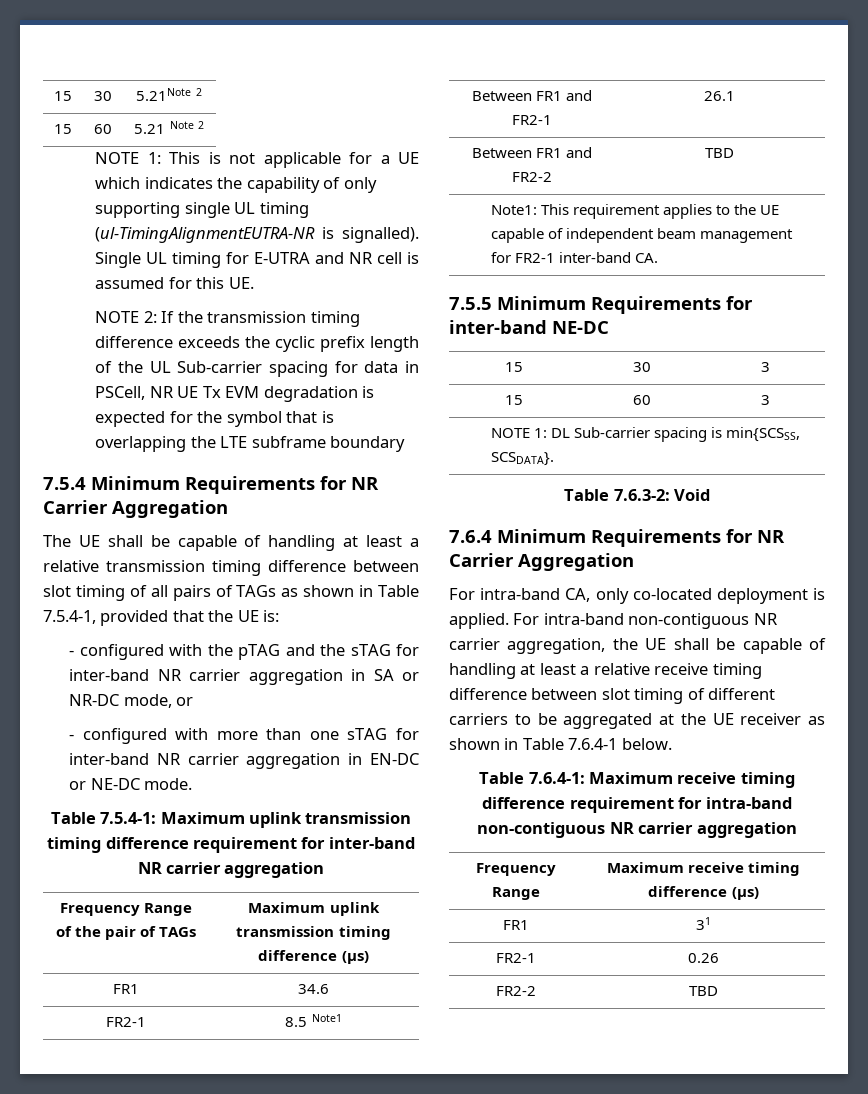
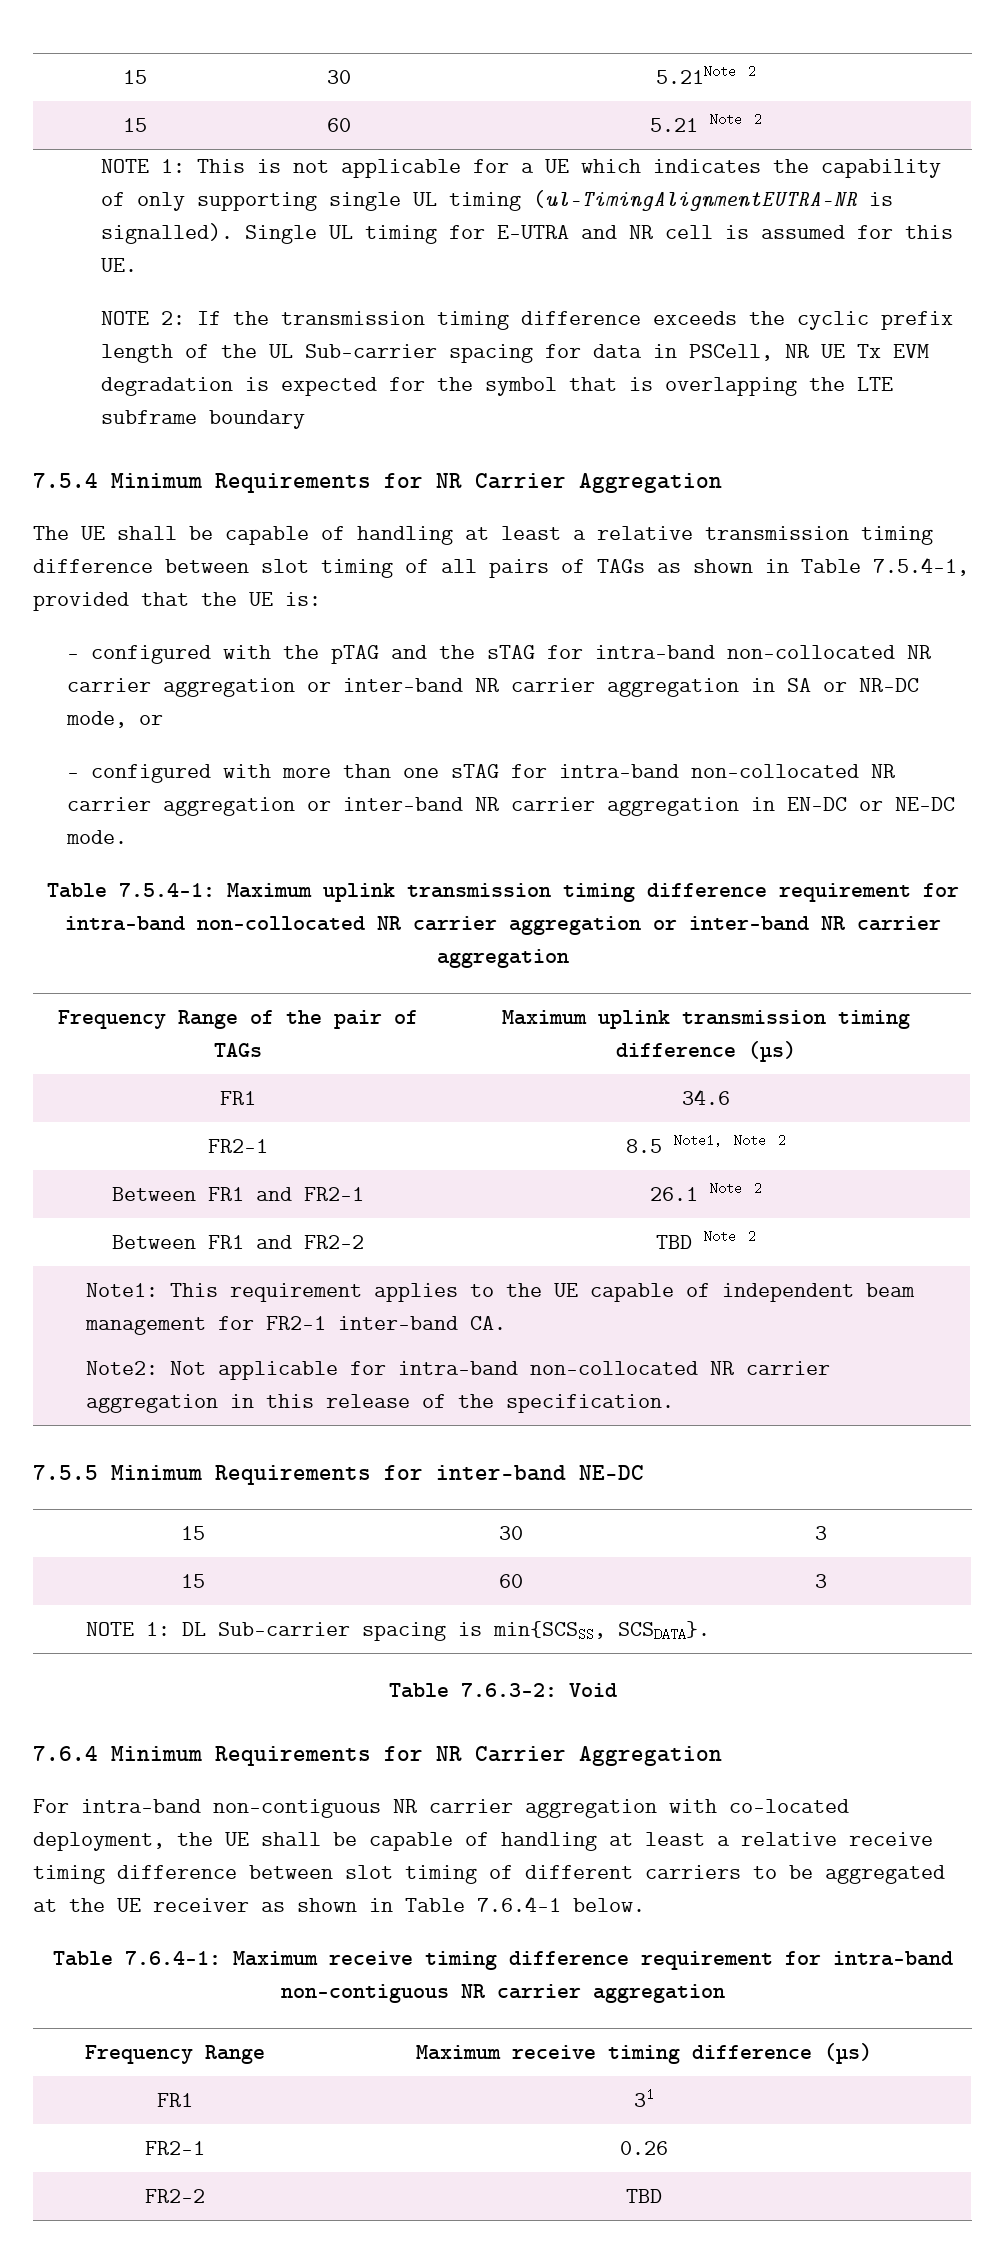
- - configured with the pTAG and the sTAG for inter-band NR carrier aggregation in SA or NR-DC mode, or
+ - configured with the pTAG and the sTAG for intra-band non-collocated NR carrier aggregation or inter-band NR carrier aggregation in SA or NR-DC mode, or
- - configured with more than one sTAG for inter-band NR carrier aggregation in EN-DC or NE-DC mode.
+ - configured with more than one sTAG for intra-band non-collocated NR carrier aggregation or inter-band NR carrier aggregation in EN-DC or NE-DC mode.
- Table 7.5.4-1: Maximum uplink transmission timing difference requirement for inter-band NR carrier aggregation
+ Table 7.5.4-1: Maximum uplink transmission timing difference requirement for intra-band non-collocated NR carrier aggregation or inter-band NR carrier aggregation
- FR2-1 | 8.5 Note1
+ FR2-1 | 8.5 Note1, Note 2
- Between FR1 and FR2-1 | 26.1
+ Between FR1 and FR2-1 | 26.1 Note 2
- Between FR1 and FR2-2 | TBD
+ Between FR1 and FR2-2 | TBD Note 2
  Note1: This requirement applies to the UE capable of independent beam management for FR2-1 inter-band CA.
+ Note2: Not applicable for intra-band non-collocated NR carrier aggregation in this release of the specification.
- For intra-band CA, only co-located deployment is applied. For intra-band non-contiguous NR carrier aggregation, the UE shall be capable of handling at least a relative receive timing difference between slot timing of different carriers to be aggregated at the UE receiver as shown in Table 7.6.4-1 below.
+ For intra-band non-contiguous NR carrier aggregation with co-located deployment, the UE shall be capable of handling at least a relative receive timing difference between slot timing of different carriers to be aggregated at the UE receiver as shown in Table 7.6.4-1 below.

